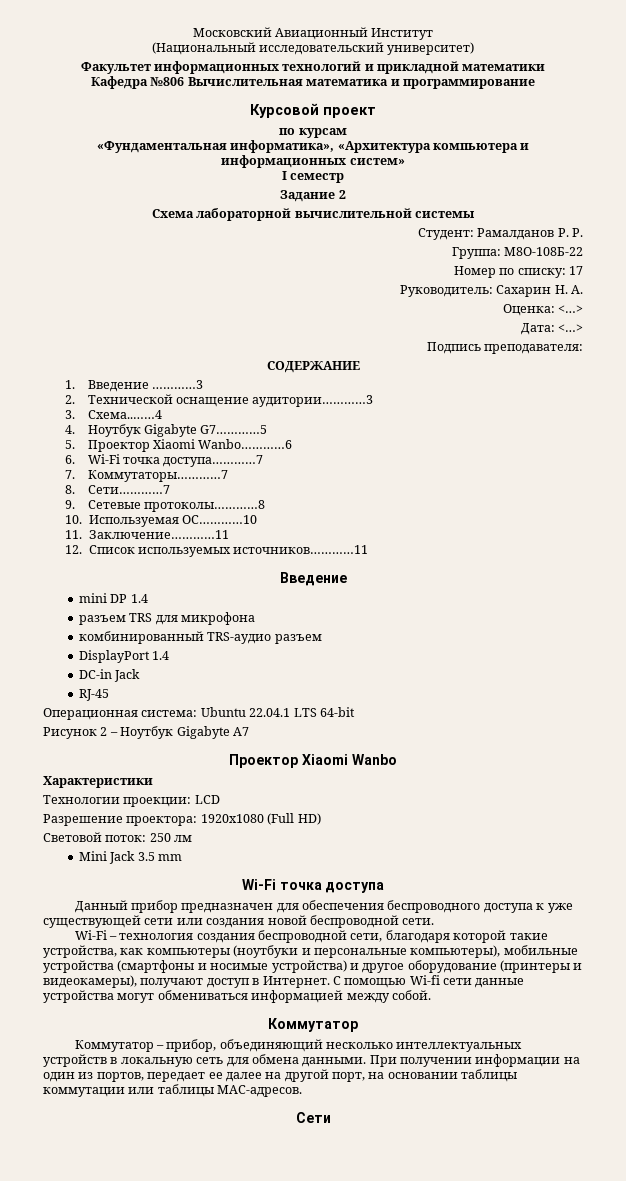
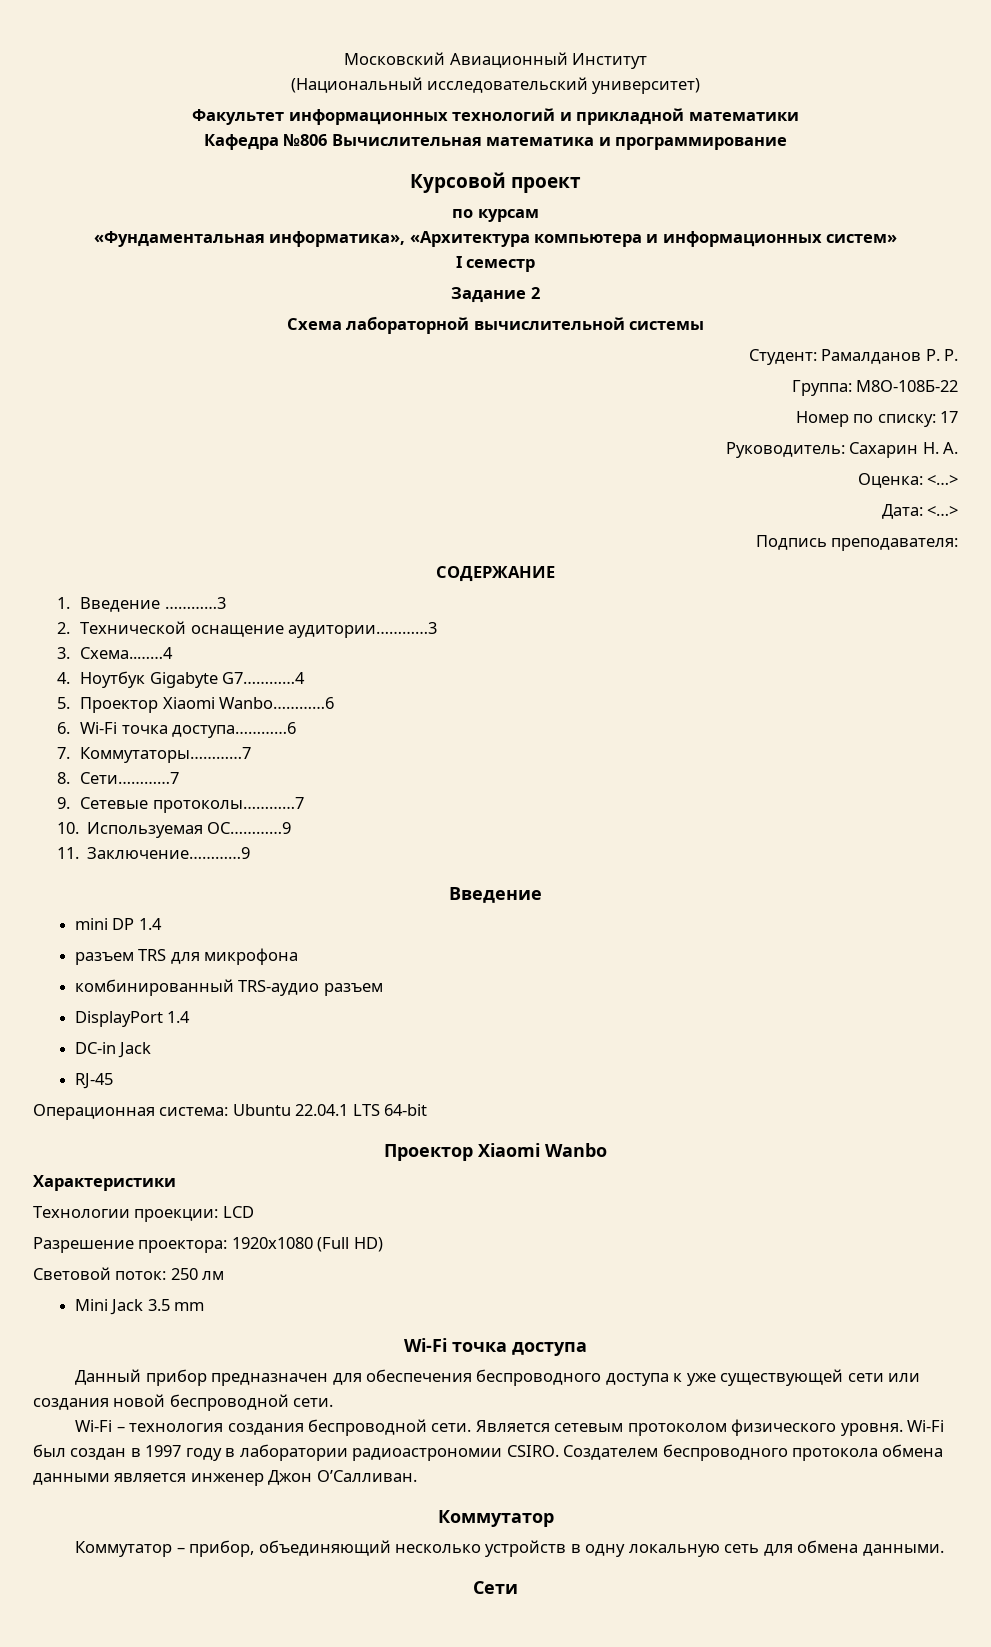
- 4. Ноутбук Gigabyte G7…………5
+ 4. Ноутбук Gigabyte G7…………4
- 6. Wi-Fi точка доступа…………7
+ 6. Wi-Fi точка доступа…………6
- 9. Сетевые протоколы…………8
+ 9. Сетевые протоколы…………7
- 10. Используемая ОС…………10
+ 10. Используемая ОС…………9
- 11. Заключение…………11
- 12. Список используемых источников…………11
+ 11. Заключение…………9
- Рисунок 2 – Ноутбук Gigabyte A7
- Wi-Fi – технология создания беспроводной сети, благодаря которой такие устройства, как компьютеры (ноутбуки и персональные компьютеры), мобильные устройства (смартфоны и носимые устройства) и другое оборудование (принтеры и видеокамеры), получают доступ в Интернет. С помощью Wi-fi сети данные устройства могут обмениваться информацией между собой.
+ Wi-Fi – технология создания беспроводной сети. Является сетевым протоколом физического уровня. Wi-Fi был создан в 1997 году в лаборатории радиоастрономии CSIRO. Создателем беспроводного протокола обмена данными является инженер Джон О’Салливан.
- Коммутатор – прибор, объединяющий несколько интеллектуальных устройств в локальную сеть для обмена данными. При получении информации на один из портов, передает ее далее на другой порт, на основании таблицы коммутации или таблицы MAC-адресов.
+ Коммутатор – прибор, объединяющий несколько устройств в одну локальную сеть для обмена данными.

